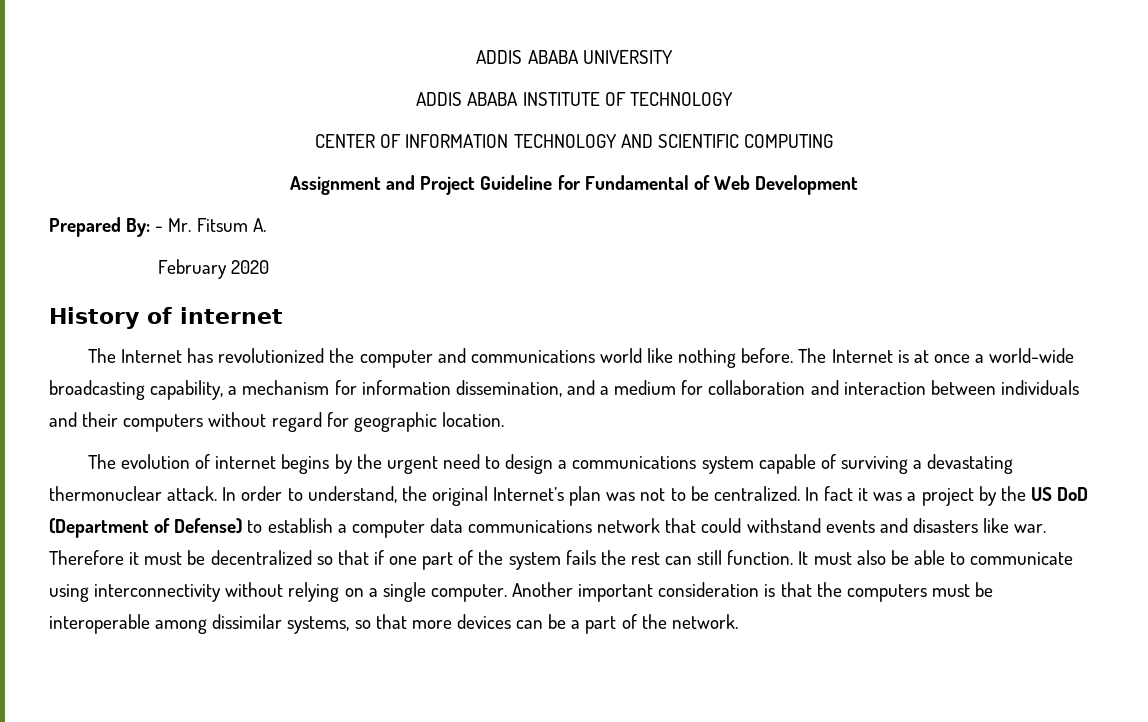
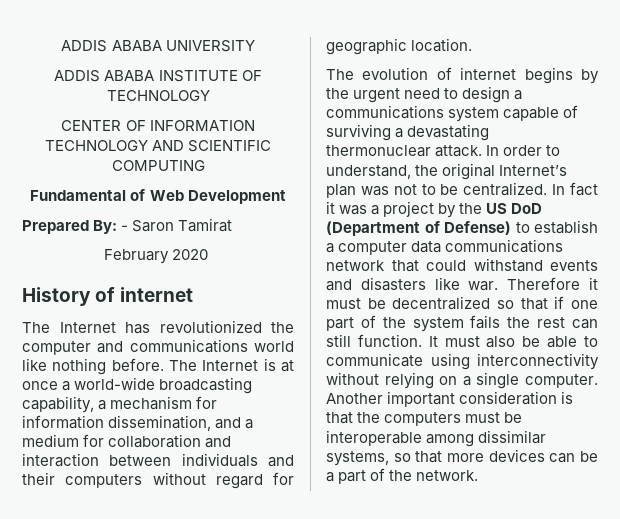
- Assignment and Project Guideline for Fundamental of Web Development
+ Fundamental of Web Development
- Prepared By: - Mr. Fitsum A.
+ Prepared By: - Saron Tamirat

